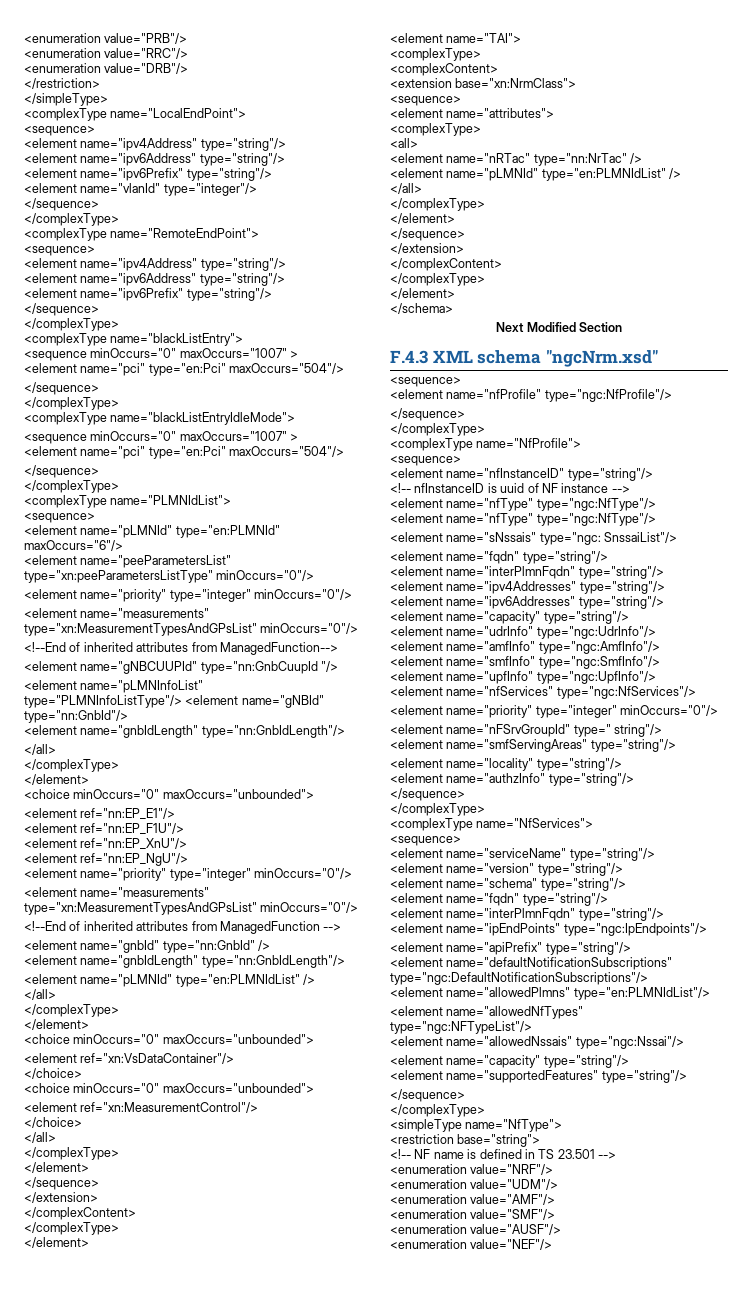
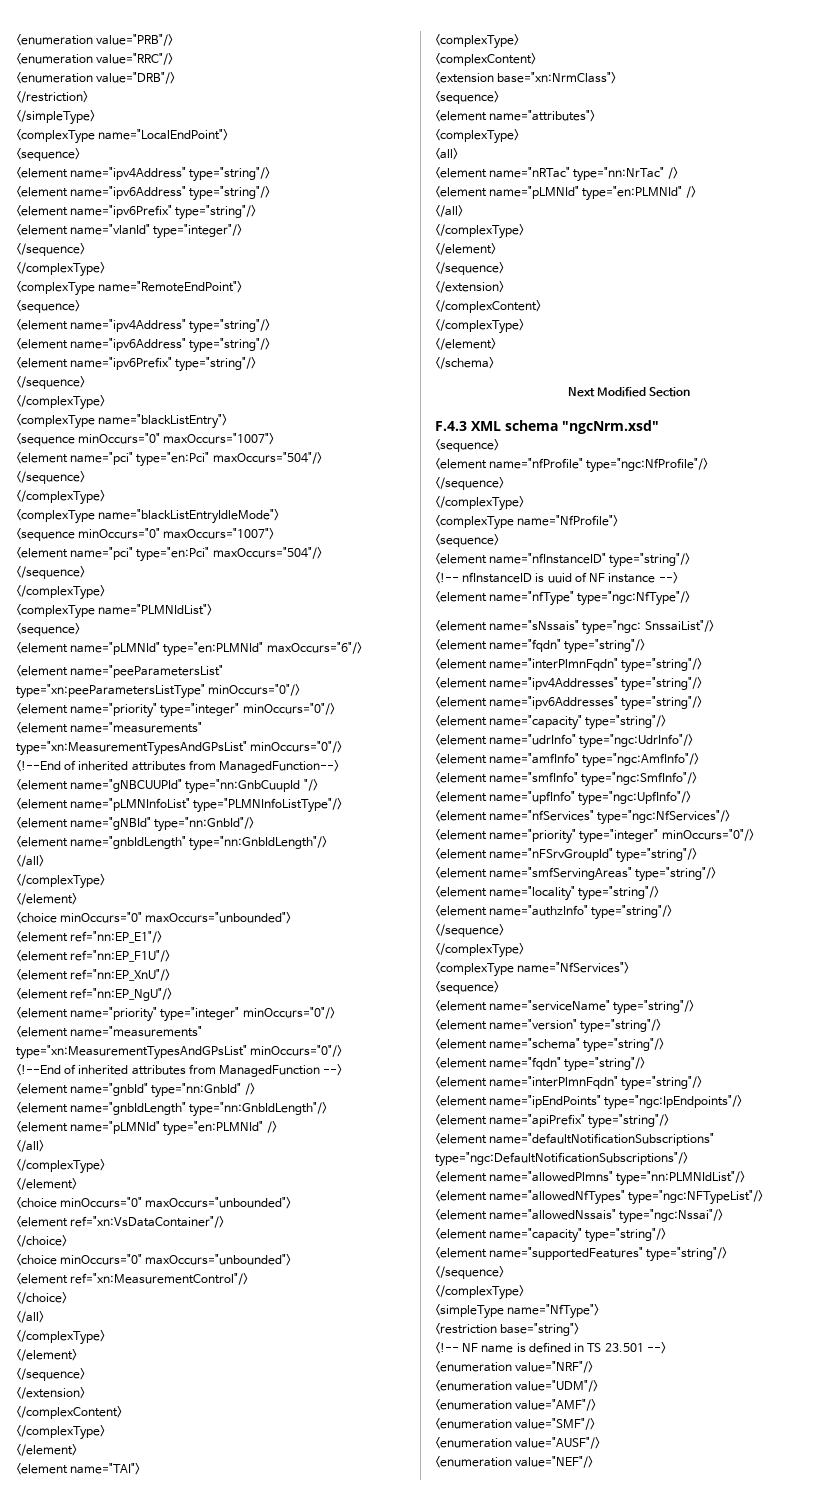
  <complexType name="blackListEntry">
- <sequence minOccurs="0" maxOccurs="1007" >
+ <sequence minOccurs="0" maxOccurs="1007">
  <complexType name="blackListEntryIdleMode">
- <sequence minOccurs="0" maxOccurs="1007" >
+ <sequence minOccurs="0" maxOccurs="1007">
- <element name="pLMNInfoList" type="PLMNInfoListType"/> <element name="gNBId" type="nn:GnbId"/>
+ <element name="pLMNInfoList" type="PLMNInfoListType"/>
+ <element name="gNBId" type="nn:GnbId"/>
  <element name="gnbId" type="nn:GnbId" />
  <element name="gnbIdLength" type="nn:GnbIdLength"/>
- <element name="pLMNId" type="en:PLMNIdList" />
+ <element name="pLMNId" type="en:PLMNId" />
  <element name="nRTac" type="nn:NrTac" />
- <element name="pLMNId" type="en:PLMNIdList" />
+ <element name="pLMNId" type="en:PLMNId" />
  <!-- nfInstanceID is uuid of NF instance -->
- <element name="nfType" type="ngc:NfType"/>
- <element name="nFSrvGroupId" type=" string"/>
+ <element name="nFSrvGroupId" type="string"/>
- <element name="allowedPlmns" type="en:PLMNIdList"/>
+ <element name="allowedPlmns" type="nn:PLMNIdList"/>

